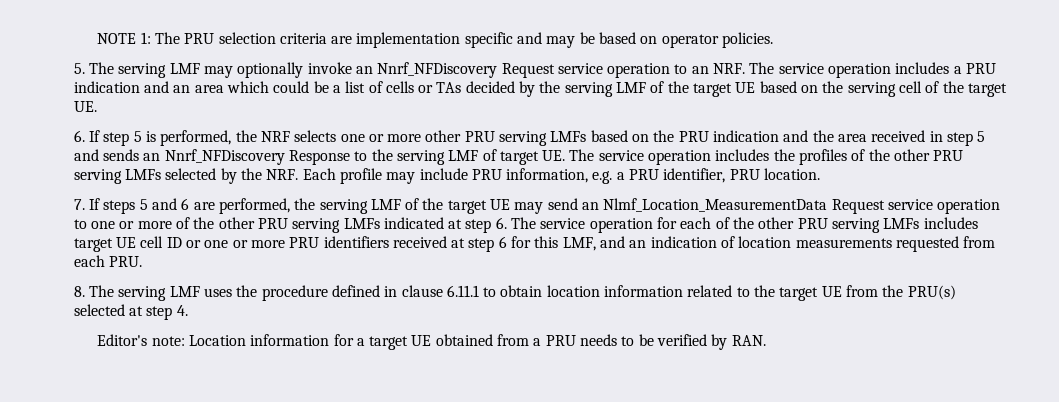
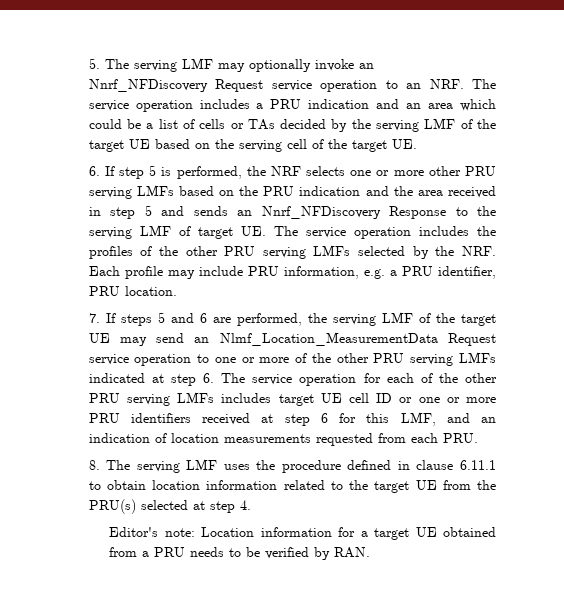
- NOTE 1: The PRU selection criteria are implementation specific and may be based on operator policies.

